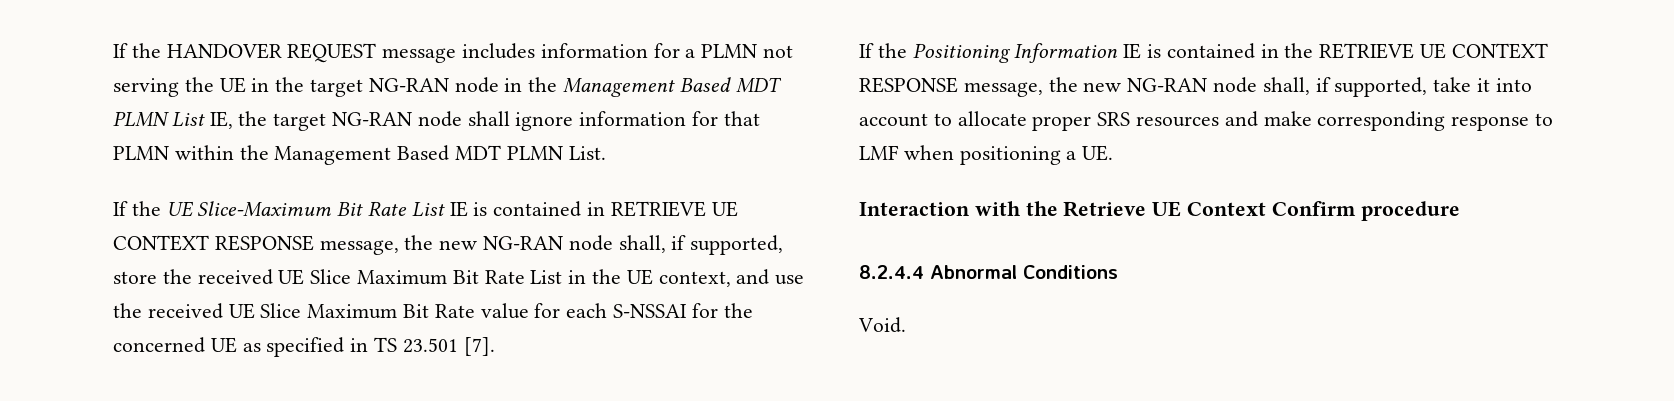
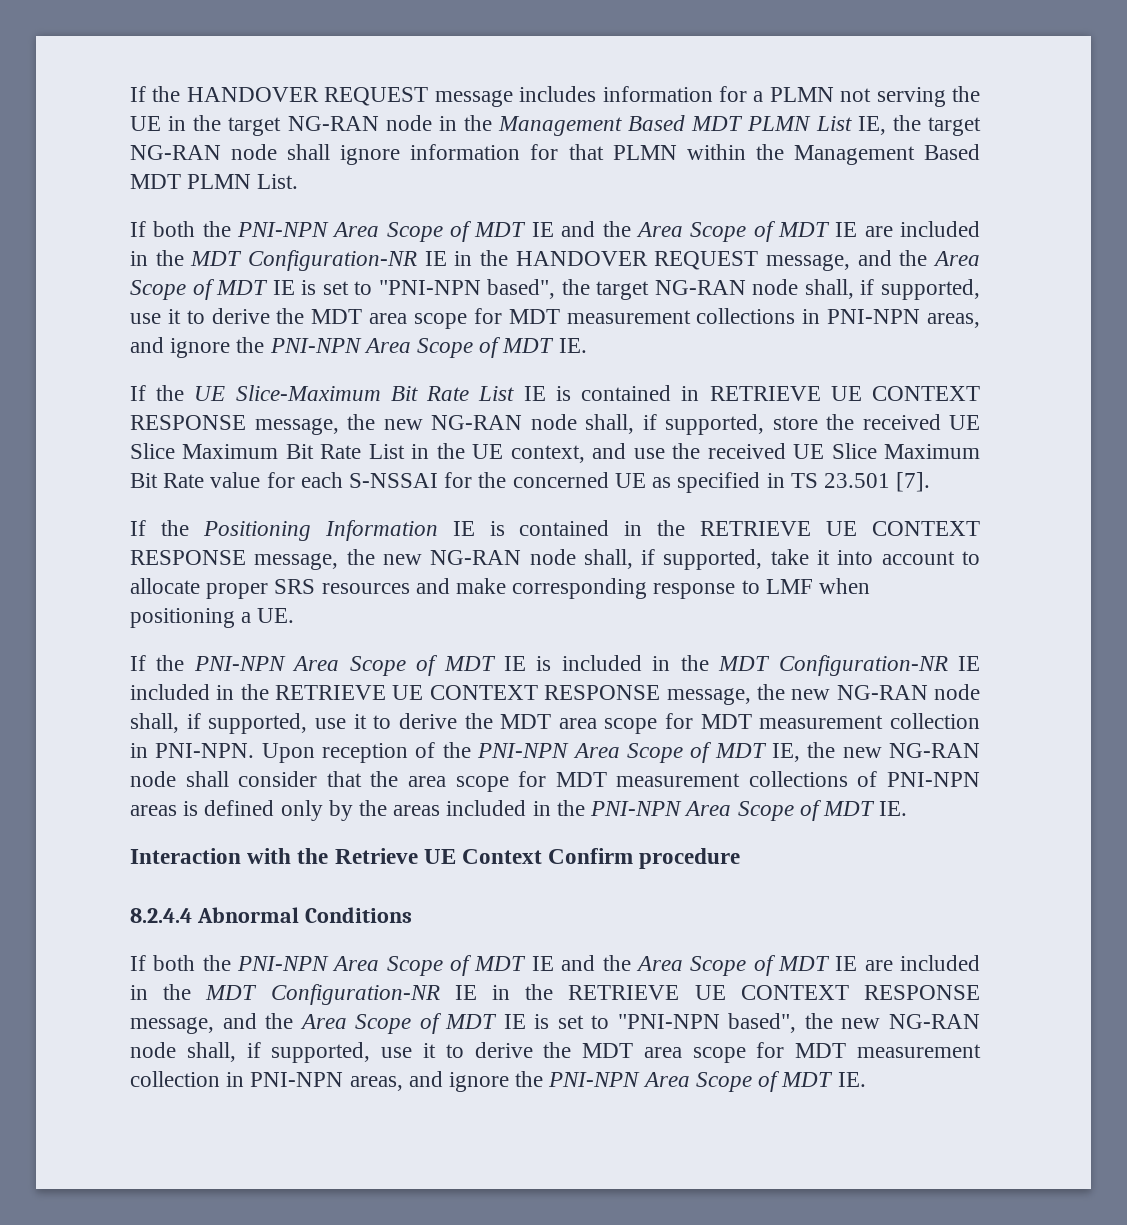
+ If both the PNI-NPN Area Scope of MDT IE and the Area Scope of MDT IE are included in the MDT Configuration-NR IE in the HANDOVER REQUEST message, and the Area Scope of MDT IE is set to "PNI-NPN based", the target NG-RAN node shall, if supported, use it to derive the MDT area scope for MDT measurement collections in PNI-NPN areas, and ignore the PNI-NPN Area Scope of MDT IE.
+ If the PNI-NPN Area Scope of MDT IE is included in the MDT Configuration-NR IE included in the RETRIEVE UE CONTEXT RESPONSE message, the new NG-RAN node shall, if supported, use it to derive the MDT area scope for MDT measurement collection in PNI-NPN. Upon reception of the PNI-NPN Area Scope of MDT IE, the new NG-RAN node shall consider that the area scope for MDT measurement collections of PNI-NPN areas is defined only by the areas included in the PNI-NPN Area Scope of MDT IE.
- Void.
+ If both the PNI-NPN Area Scope of MDT IE and the Area Scope of MDT IE are included in the MDT Configuration-NR IE in the RETRIEVE UE CONTEXT RESPONSE message, and the Area Scope of MDT IE is set to "PNI-NPN based", the new NG-RAN node shall, if supported, use it to derive the MDT area scope for MDT measurement collection in PNI-NPN areas, and ignore the PNI-NPN Area Scope of MDT IE.

